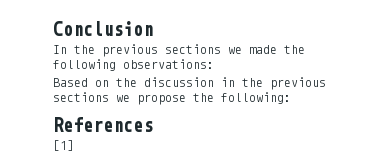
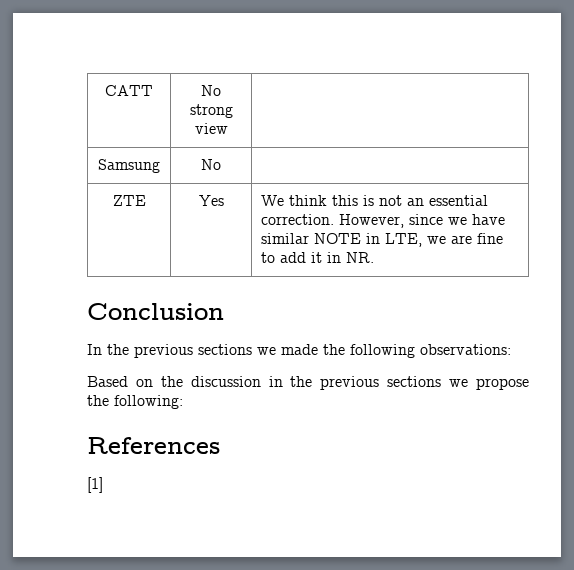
+ CATT | No strong view |
+ Samsung | No |
+ ZTE | Yes | We think this is not an essential correction. However, since we have similar NOTE in LTE, we are fine to add it in NR.

